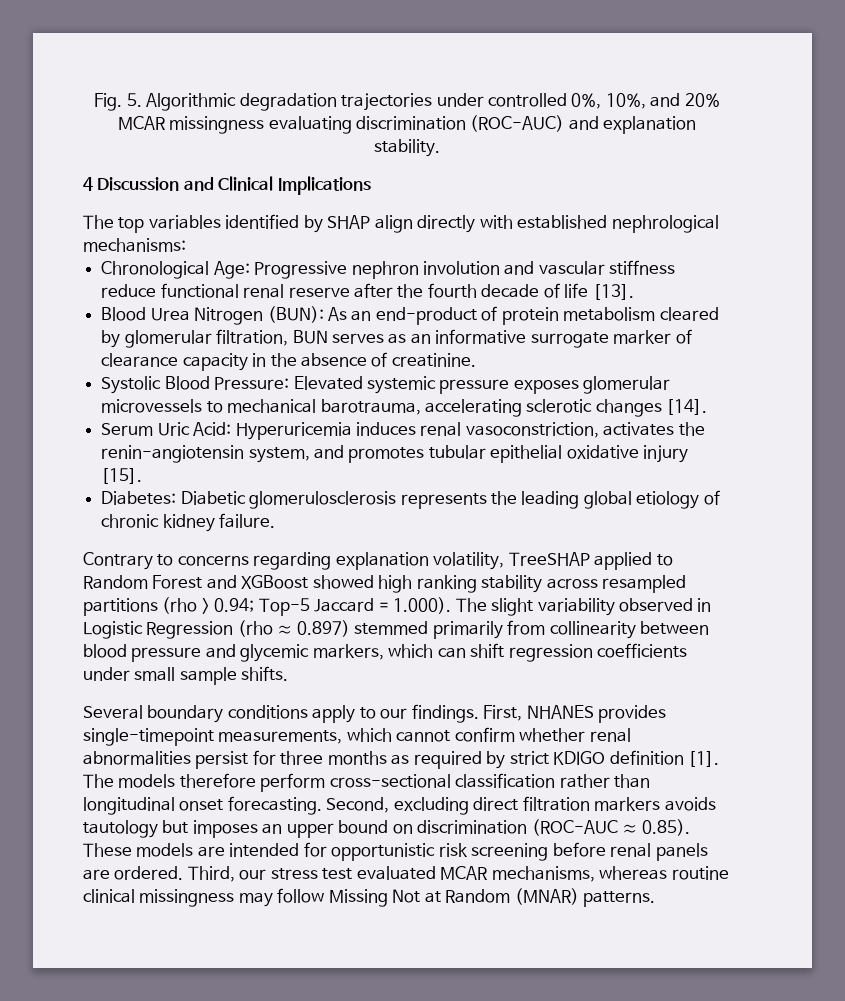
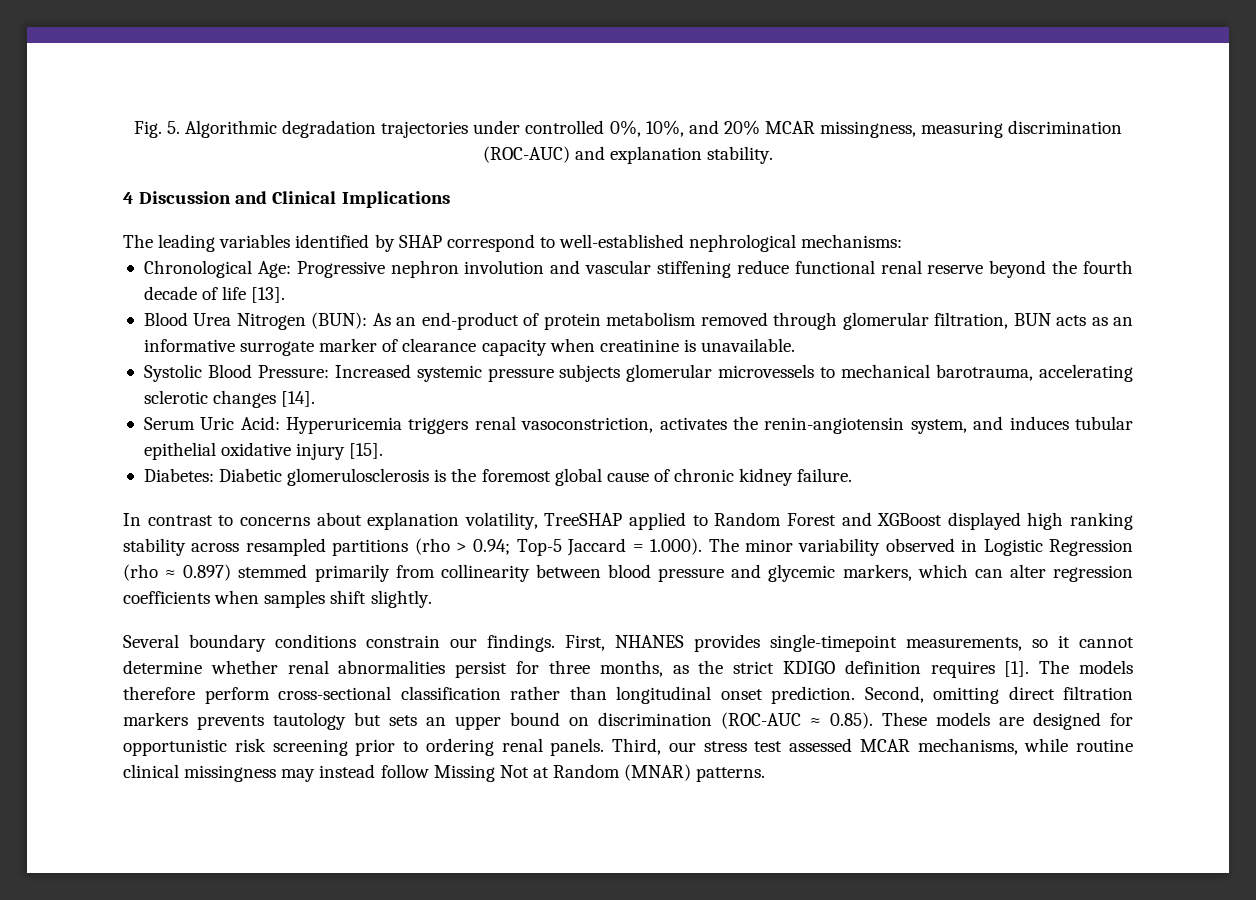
- Fig. 5. Algorithmic degradation trajectories under controlled 0%, 10%, and 20% MCAR missingness evaluating discrimination (ROC-AUC) and explanation stability.
+ Fig. 5. Algorithmic degradation trajectories under controlled 0%, 10%, and 20% MCAR missingness, measuring discrimination (ROC-AUC) and explanation stability.
- The top variables identified by SHAP align directly with established nephrological mechanisms:
+ The leading variables identified by SHAP correspond to well-established nephrological mechanisms:
- Chronological Age: Progressive nephron involution and vascular stiffness reduce functional renal reserve after the fourth decade of life [13].
+ Chronological Age: Progressive nephron involution and vascular stiffening reduce functional renal reserve beyond the fourth decade of life [13].
- Blood Urea Nitrogen (BUN): As an end-product of protein metabolism cleared by glomerular filtration, BUN serves as an informative surrogate marker of clearance capacity in the absence of creatinine.
+ Blood Urea Nitrogen (BUN): As an end-product of protein metabolism removed through glomerular filtration, BUN acts as an informative surrogate marker of clearance capacity when creatinine is unavailable.
- Systolic Blood Pressure: Elevated systemic pressure exposes glomerular microvessels to mechanical barotrauma, accelerating sclerotic changes [14].
+ Systolic Blood Pressure: Increased systemic pressure subjects glomerular microvessels to mechanical barotrauma, accelerating sclerotic changes [14].
- Serum Uric Acid: Hyperuricemia induces renal vasoconstriction, activates the renin-angiotensin system, and promotes tubular epithelial oxidative injury [15].
+ Serum Uric Acid: Hyperuricemia triggers renal vasoconstriction, activates the renin-angiotensin system, and induces tubular epithelial oxidative injury [15].
- Diabetes: Diabetic glomerulosclerosis represents the leading global etiology of chronic kidney failure.
+ Diabetes: Diabetic glomerulosclerosis is the foremost global cause of chronic kidney failure.
- Contrary to concerns regarding explanation volatility, TreeSHAP applied to Random Forest and XGBoost showed high ranking stability across resampled partitions (rho > 0.94; Top-5 Jaccard = 1.000). The slight variability observed in Logistic Regression (rho ≈ 0.897) stemmed primarily from collinearity between blood pressure and glycemic markers, which can shift regression coefficients under small sample shifts.
+ In contrast to concerns about explanation volatility, TreeSHAP applied to Random Forest and XGBoost displayed high ranking stability across resampled partitions (rho > 0.94; Top-5 Jaccard = 1.000). The minor variability observed in Logistic Regression (rho ≈ 0.897) stemmed primarily from collinearity between blood pressure and glycemic markers, which can alter regression coefficients when samples shift slightly.
- Several boundary conditions apply to our findings.
+ Several boundary conditions constrain our findings.
- First, NHANES provides single-timepoint measurements, which cannot confirm whether renal abnormalities persist for three months as required by strict KDIGO definition [1].
+ First, NHANES provides single-timepoint measurements, so it cannot determine whether renal abnormalities persist for three months, as the strict KDIGO definition requires [1].
- The models therefore perform cross-sectional classification rather than longitudinal onset forecasting. Second, excluding direct filtration markers avoids tautology but imposes an upper bound on discrimination (ROC-AUC ≈ 0.85). These models are intended for opportunistic risk screening before renal panels are ordered.
+ The models therefore perform cross-sectional classification rather than longitudinal onset prediction. Second, omitting direct filtration markers prevents tautology but sets an upper bound on discrimination (ROC-AUC ≈ 0.85). These models are designed for opportunistic risk screening prior to ordering renal panels.
- Third, our stress test evaluated MCAR mechanisms, whereas routine clinical missingness may follow Missing Not at Random (MNAR) patterns.
+ Third, our stress test assessed MCAR mechanisms, while routine clinical missingness may instead follow Missing Not at Random (MNAR) patterns.

